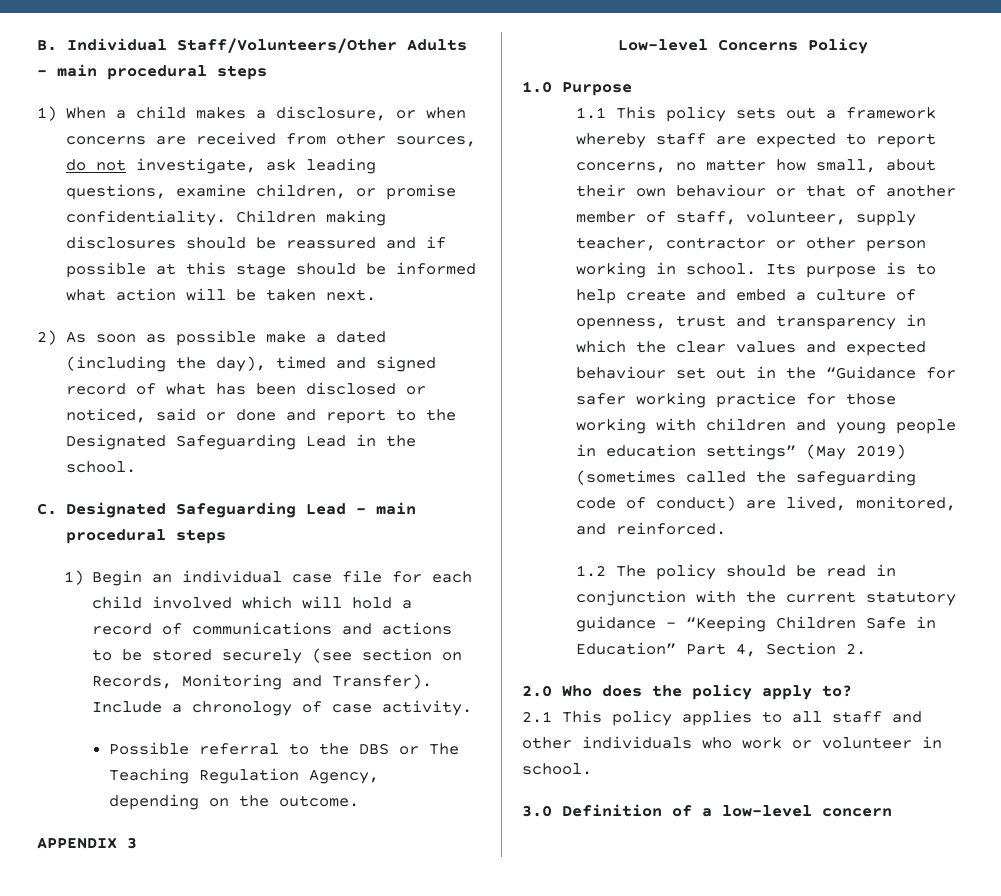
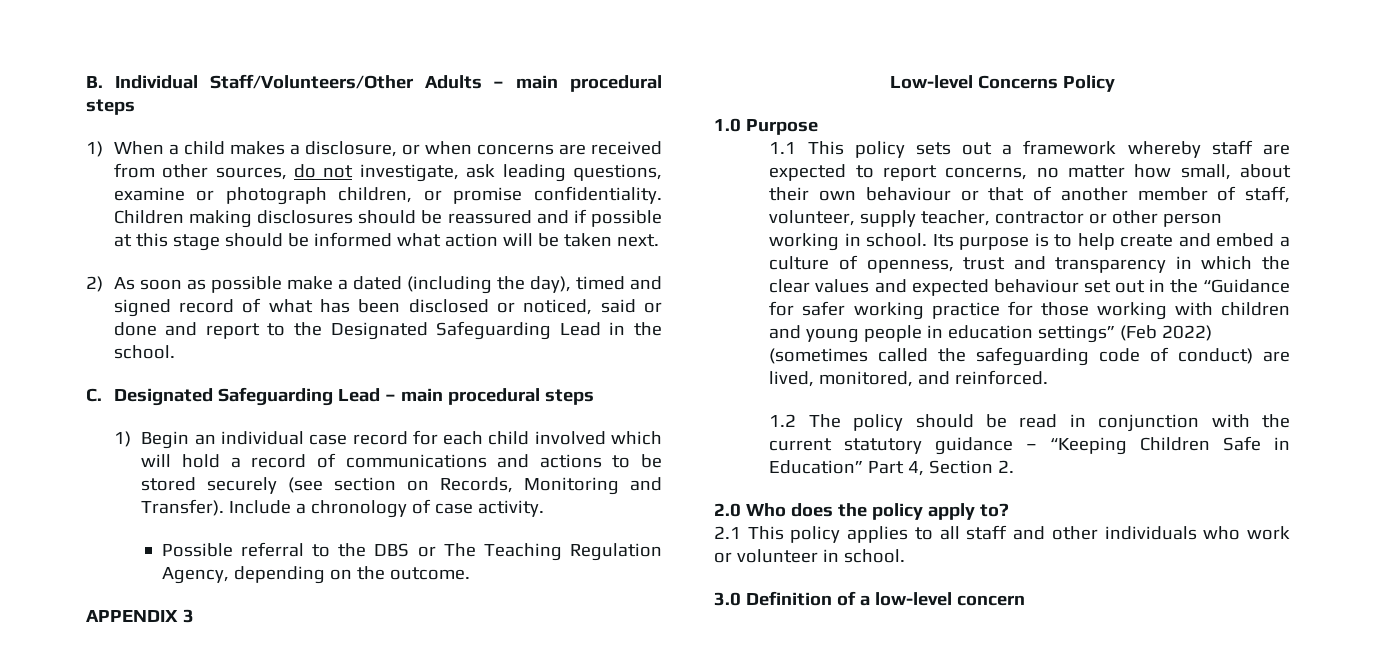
- 1) When a child makes a disclosure, or when concerns are received from other sources, do not investigate, ask leading questions, examine children, or promise confidentiality.
+ 1) When a child makes a disclosure, or when concerns are received from other sources, do not investigate, ask leading questions, examine or photograph children, or promise confidentiality.
- 1) Begin an individual case file for each child involved which will hold a record of communications and actions to be stored securely (see section on Records, Monitoring and Transfer).
+ 1) Begin an individual case record for each child involved which will hold a record of communications and actions to be stored securely (see section on Records, Monitoring and Transfer).
- Its purpose is to help create and embed a culture of openness, trust and transparency in which the clear values and expected behaviour set out in the “Guidance for safer working practice for those working with children and young people in education settings” (May 2019) (sometimes called the safeguarding code of conduct) are lived, monitored, and reinforced.
+ Its purpose is to help create and embed a culture of openness, trust and transparency in which the clear values and expected behaviour set out in the “Guidance for safer working practice for those working with children and young people in education settings” (Feb 2022) (sometimes called the safeguarding code of conduct) are lived, monitored, and reinforced.

